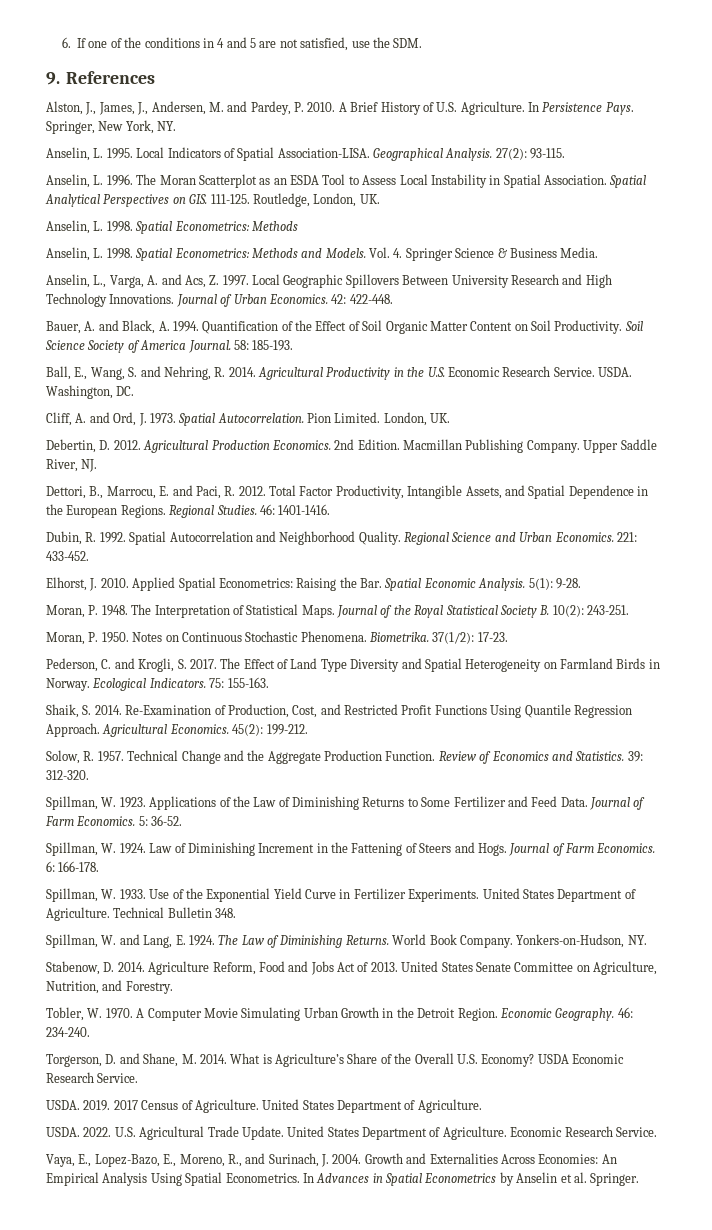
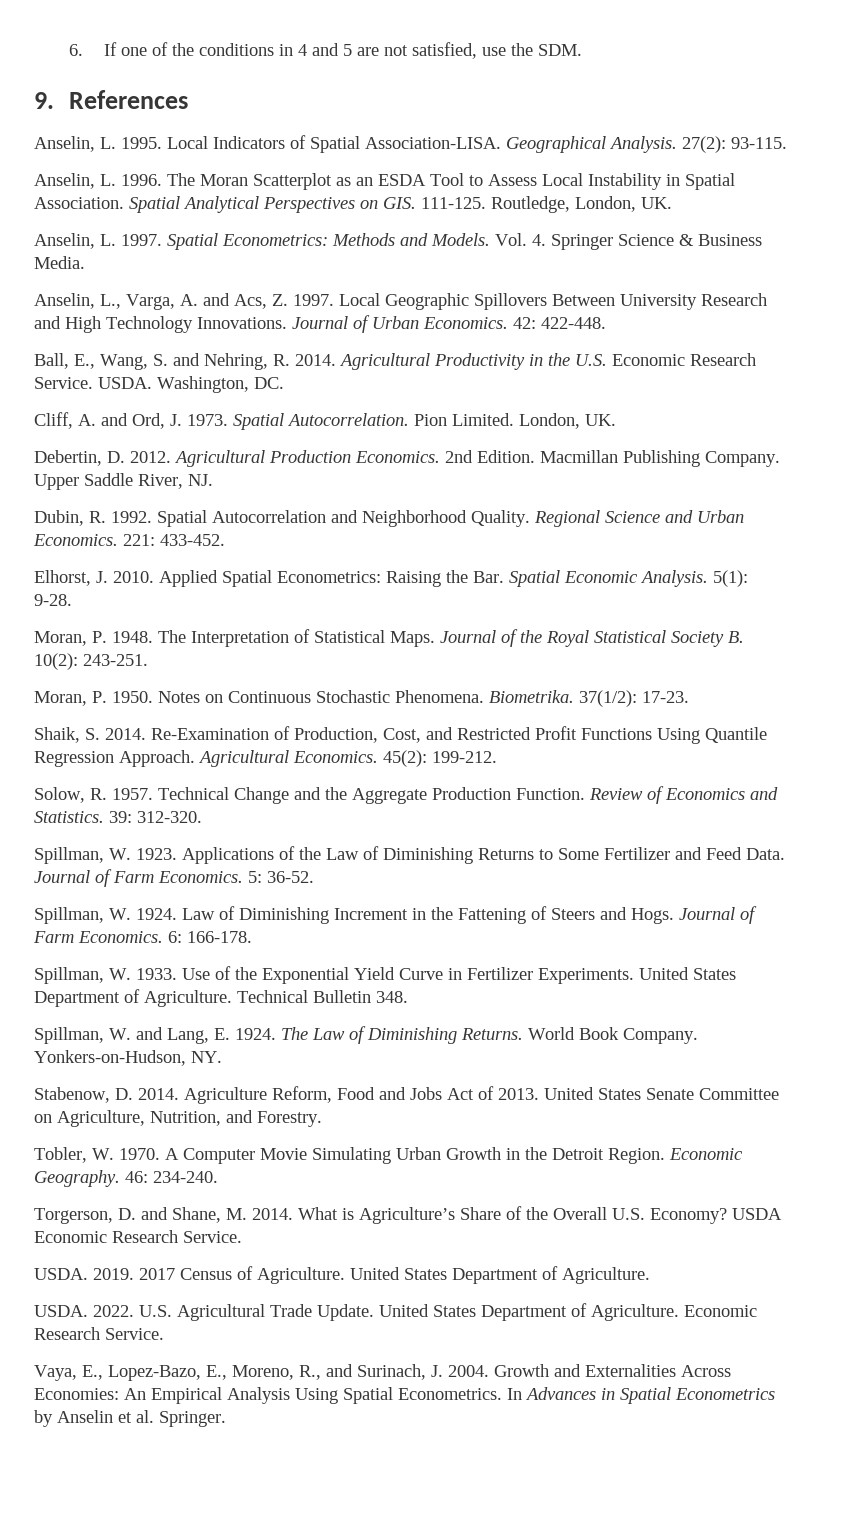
- Alston, J., James, J., Andersen, M. and Pardey, P. 2010. A Brief History of U.S. Agriculture. In Persistence Pays. Springer, New York, NY.
  Routledge, London, UK.
- Anselin, L. 1998. Spatial Econometrics: Methods
- Anselin, L. 1998.
+ Anselin, L. 1997.
- Bauer, A. and Black, A. 1994. Quantification of the Effect of Soil Organic Matter Content on Soil Productivity. Soil Science Society of America Journal. 58: 185-193.
- Dettori, B., Marrocu, E. and Paci, R. 2012. Total Factor Productivity, Intangible Assets, and Spatial Dependence in the European Regions. Regional Studies. 46: 1401-1416.
- Pederson, C. and Krogli, S. 2017. The Effect of Land Type Diversity and Spatial Heterogeneity on Farmland Birds in Norway. Ecological Indicators. 75: 155-163.

